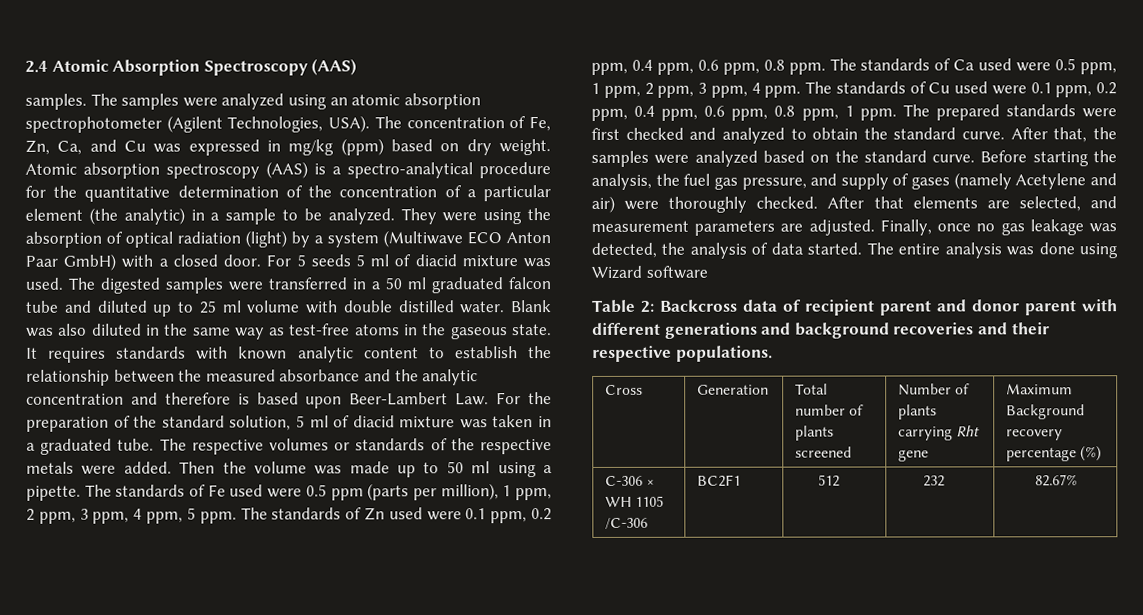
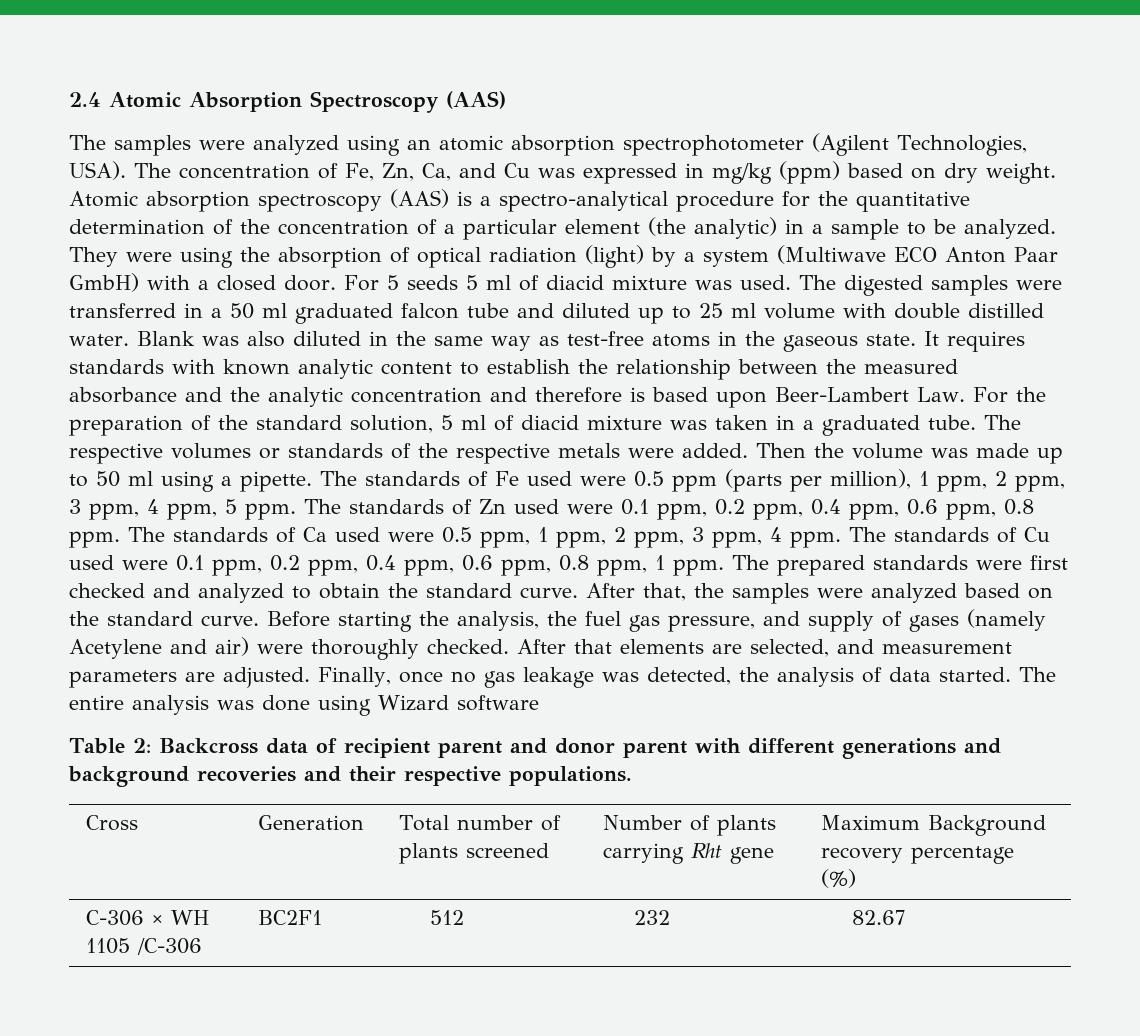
- samples.
- C-306 × WH 1105 /C-306 | BC2F1 | 512 | 232 | 82.67%
+ C-306 × WH 1105 /C-306 | BC2F1 | 512 | 232 | 82.67

